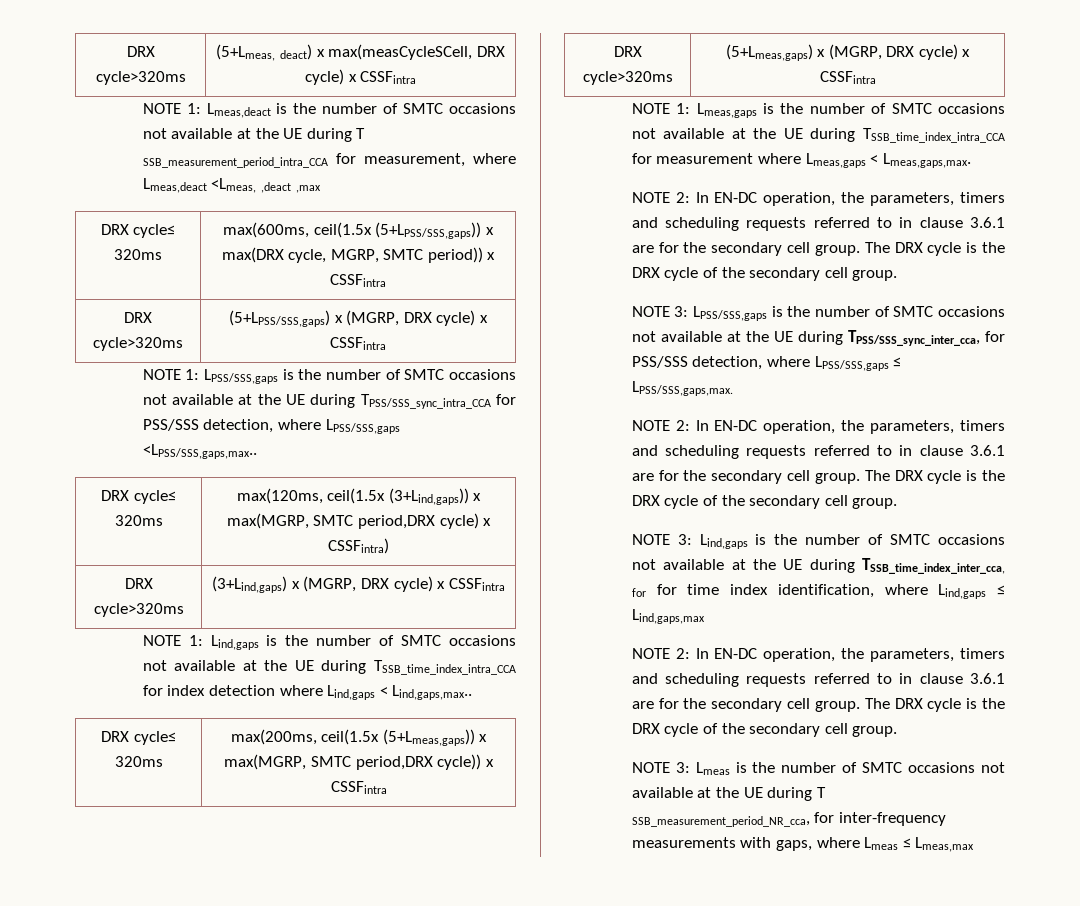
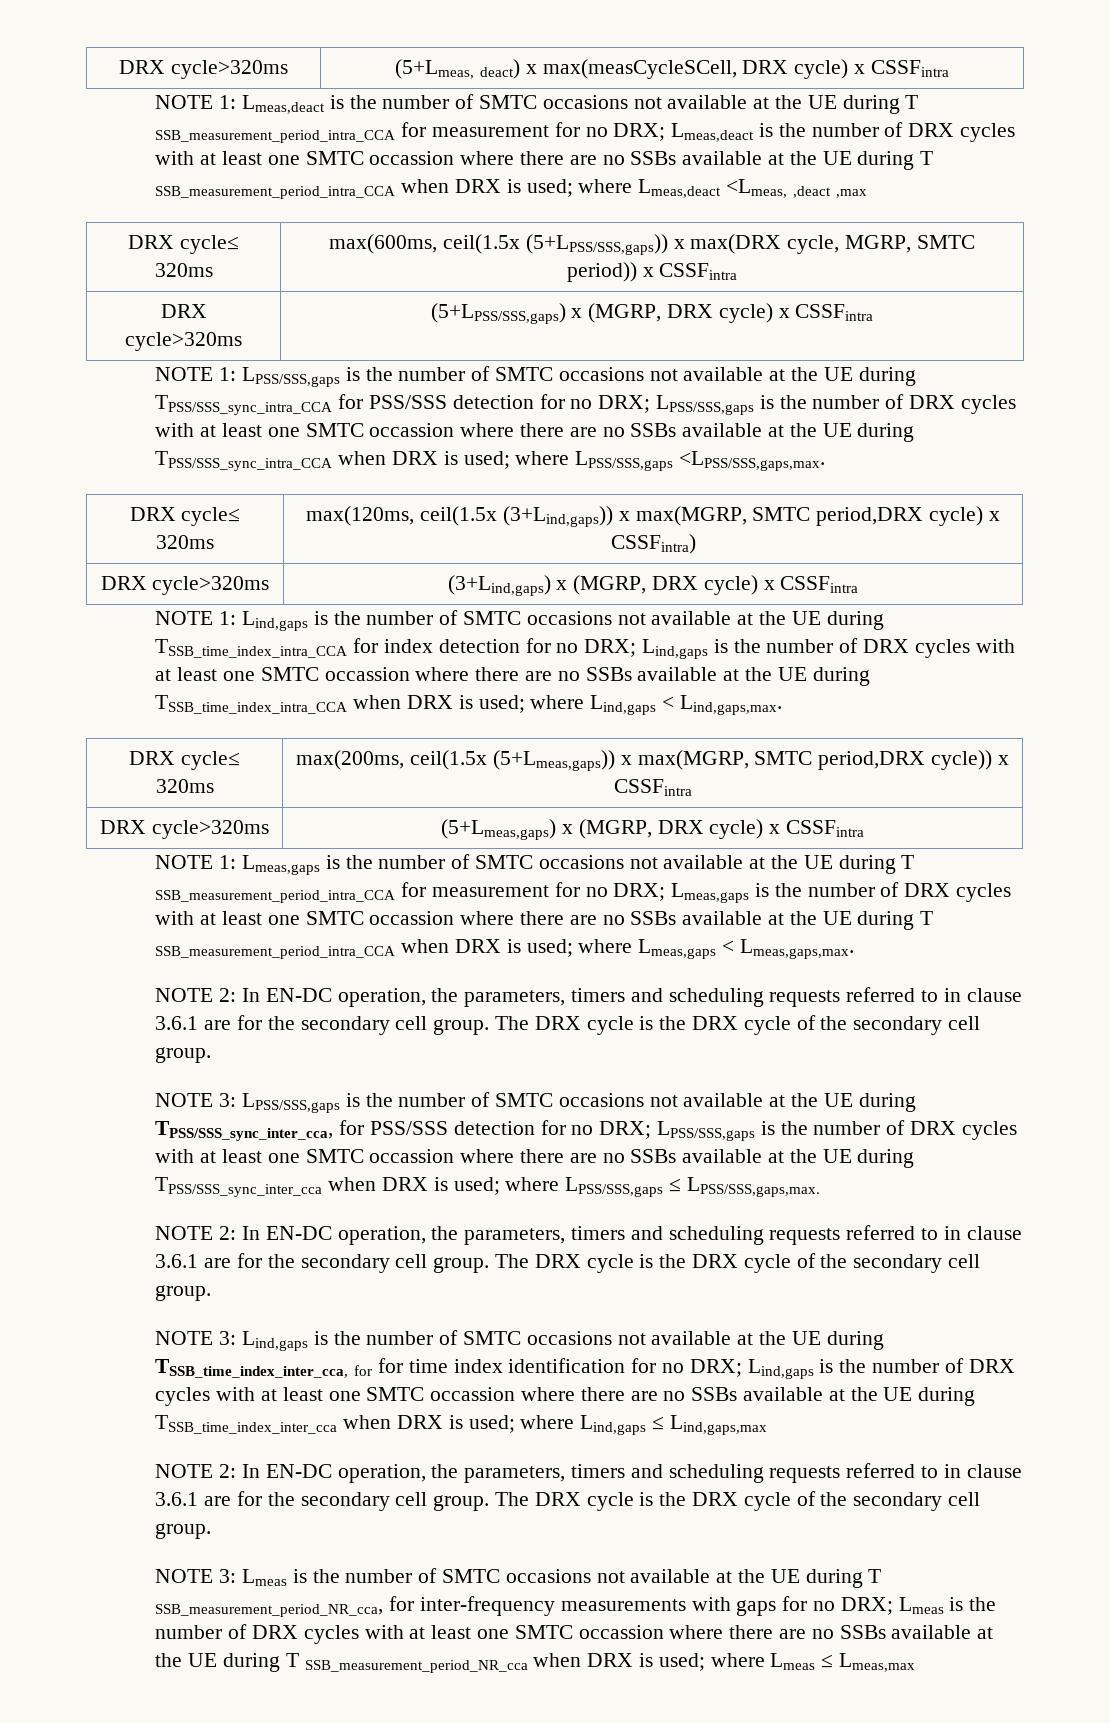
- NOTE 1: Lmeas,deact is the number of SMTC occasions not available at the UE during T SSB_measurement_period_intra_CCA for measurement, where Lmeas,deact <Lmeas, ,deact ,max
+ NOTE 1: Lmeas,deact is the number of SMTC occasions not available at the UE during T SSB_measurement_period_intra_CCA for measurement for no DRX; Lmeas,deact is the number of DRX cycles with at least one SMTC occassion where there are no SSBs available at the UE during T SSB_measurement_period_intra_CCA when DRX is used; where Lmeas,deact <Lmeas, ,deact ,max
- NOTE 1: LPSS/SSS,gaps is the number of SMTC occasions not available at the UE during TPSS/SSS_sync_intra_CCA for PSS/SSS detection, where LPSS/SSS,gaps <LPSS/SSS,gaps,max..
+ NOTE 1: LPSS/SSS,gaps is the number of SMTC occasions not available at the UE during TPSS/SSS_sync_intra_CCA for PSS/SSS detection for no DRX; LPSS/SSS,gaps is the number of DRX cycles with at least one SMTC occassion where there are no SSBs available at the UE during TPSS/SSS_sync_intra_CCA when DRX is used; where LPSS/SSS,gaps <LPSS/SSS,gaps,max.
- NOTE 1: Lind,gaps is the number of SMTC occasions not available at the UE during TSSB_time_index_intra_CCA for index detection where Lind,gaps < Lind,gaps,max..
+ NOTE 1: Lind,gaps is the number of SMTC occasions not available at the UE during TSSB_time_index_intra_CCA for index detection for no DRX; Lind,gaps is the number of DRX cycles with at least one SMTC occassion where there are no SSBs available at the UE during TSSB_time_index_intra_CCA when DRX is used; where Lind,gaps < Lind,gaps,max.
- NOTE 1: Lmeas,gaps is the number of SMTC occasions not available at the UE during TSSB_time_index_intra_CCA for measurement where Lmeas,gaps < Lmeas,gaps,max.
+ NOTE 1: Lmeas,gaps is the number of SMTC occasions not available at the UE during T SSB_measurement_period_intra_CCA for measurement for no DRX; Lmeas,gaps is the number of DRX cycles with at least one SMTC occassion where there are no SSBs available at the UE during T SSB_measurement_period_intra_CCA when DRX is used; where Lmeas,gaps < Lmeas,gaps,max.
- NOTE 3: LPSS/SSS,gaps is the number of SMTC occasions not available at the UE during TPSS/SSS_sync_inter_cca, for PSS/SSS detection, where LPSS/SSS,gaps ≤ LPSS/SSS,gaps,max.
+ NOTE 3: LPSS/SSS,gaps is the number of SMTC occasions not available at the UE during TPSS/SSS_sync_inter_cca, for PSS/SSS detection for no DRX; LPSS/SSS,gaps is the number of DRX cycles with at least one SMTC occassion where there are no SSBs available at the UE during TPSS/SSS_sync_inter_cca when DRX is used; where LPSS/SSS,gaps ≤ LPSS/SSS,gaps,max.
- NOTE 3: Lind,gaps is the number of SMTC occasions not available at the UE during TSSB_time_index_inter_cca, for for time index identification, where Lind,gaps ≤ Lind,gaps,max
+ NOTE 3: Lind,gaps is the number of SMTC occasions not available at the UE during TSSB_time_index_inter_cca, for for time index identification for no DRX; Lind,gaps is the number of DRX cycles with at least one SMTC occassion where there are no SSBs available at the UE during TSSB_time_index_inter_cca when DRX is used; where Lind,gaps ≤ Lind,gaps,max
- NOTE 3: Lmeas is the number of SMTC occasions not available at the UE during T SSB_measurement_period_NR_cca, for inter-frequency measurements with gaps, where Lmeas ≤ Lmeas,max
+ NOTE 3: Lmeas is the number of SMTC occasions not available at the UE during T SSB_measurement_period_NR_cca, for inter-frequency measurements with gaps for no DRX; Lmeas is the number of DRX cycles with at least one SMTC occassion where there are no SSBs available at the UE during T SSB_measurement_period_NR_cca when DRX is used; where Lmeas ≤ Lmeas,max

